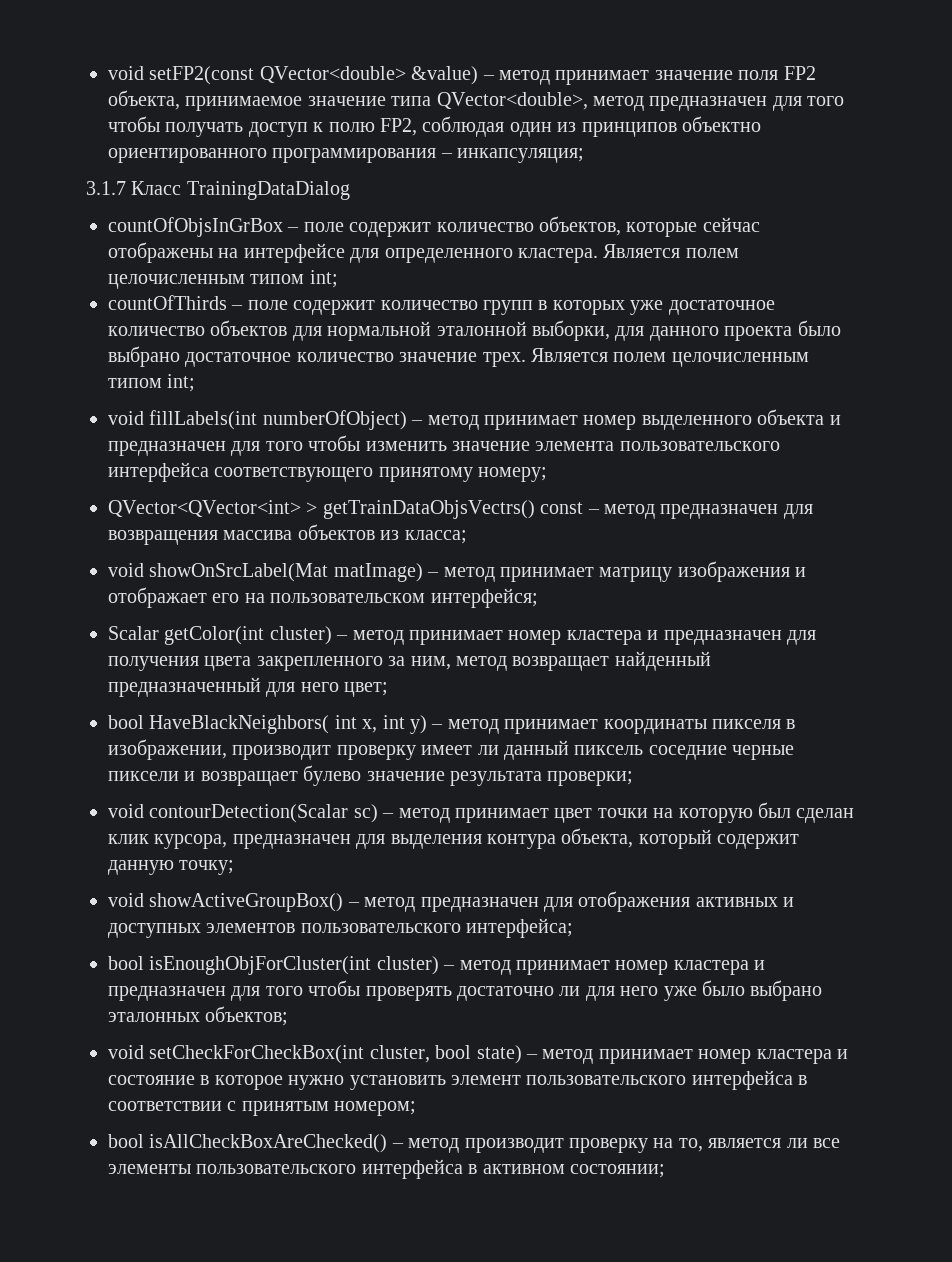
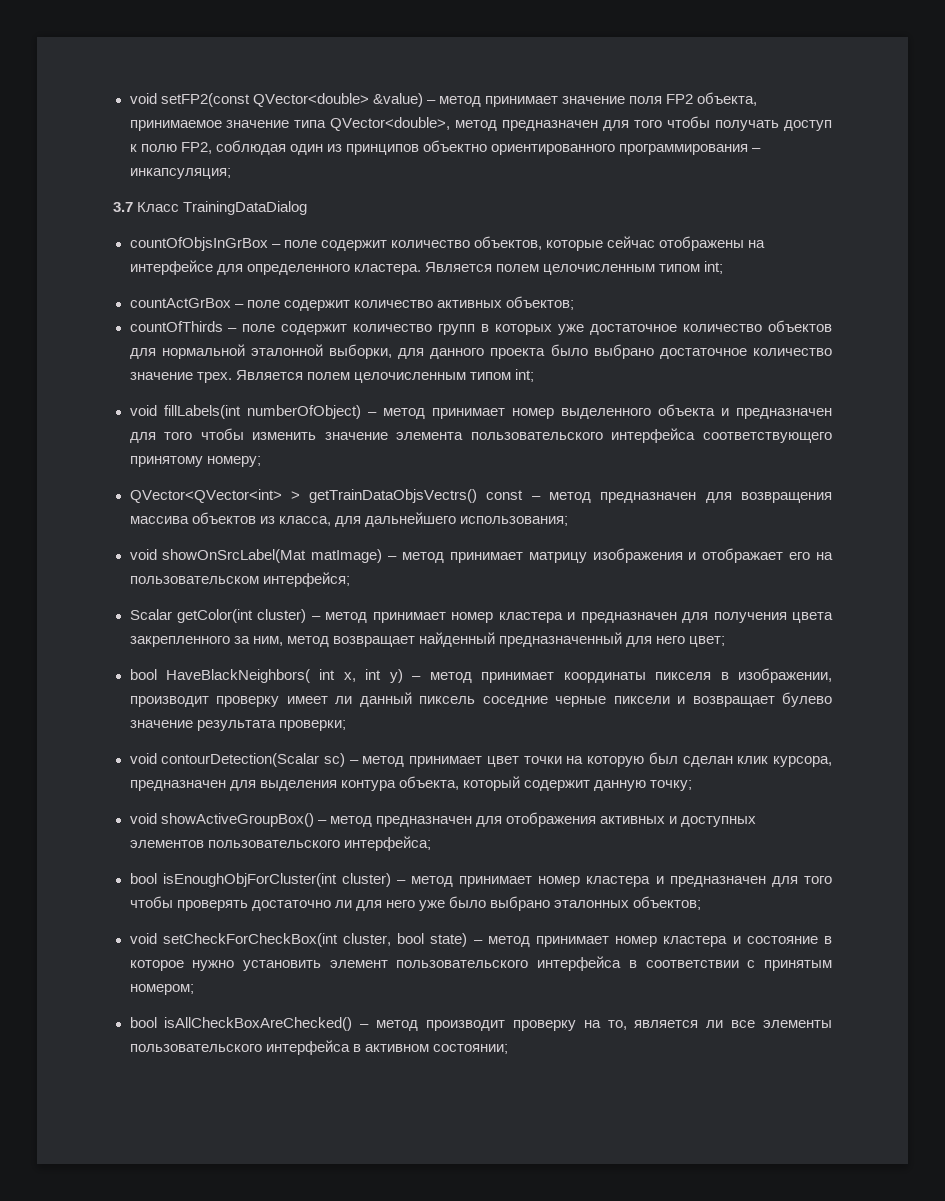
- 3.1.7 Класс TrainingDataDialog
+ 3.7 Класс TrainingDataDialog
+ countActGrBox – поле содержит количество активных объектов;
- QVector<QVector<int> > getTrainDataObjsVectrs() const – метод предназначен для возвращения массива объектов из класса;
+ QVector<QVector<int> > getTrainDataObjsVectrs() const – метод предназначен для возвращения массива объектов из класса, для дальнейшего использования;

